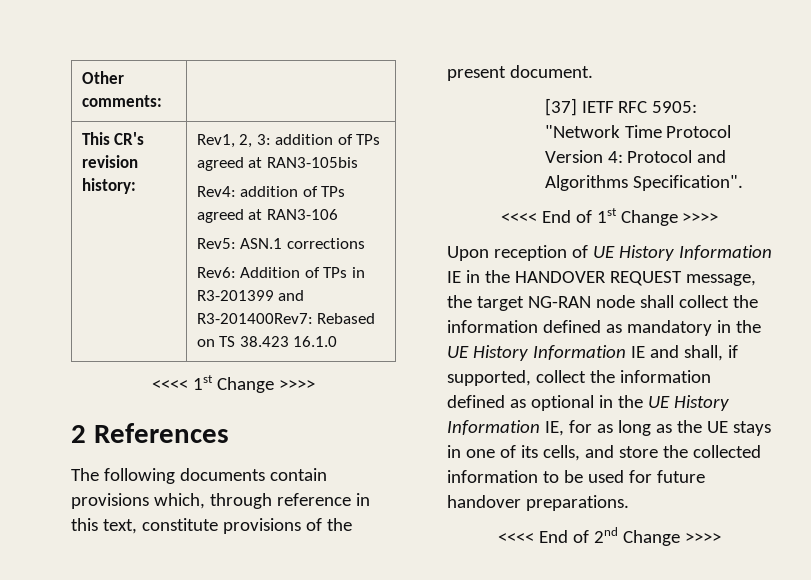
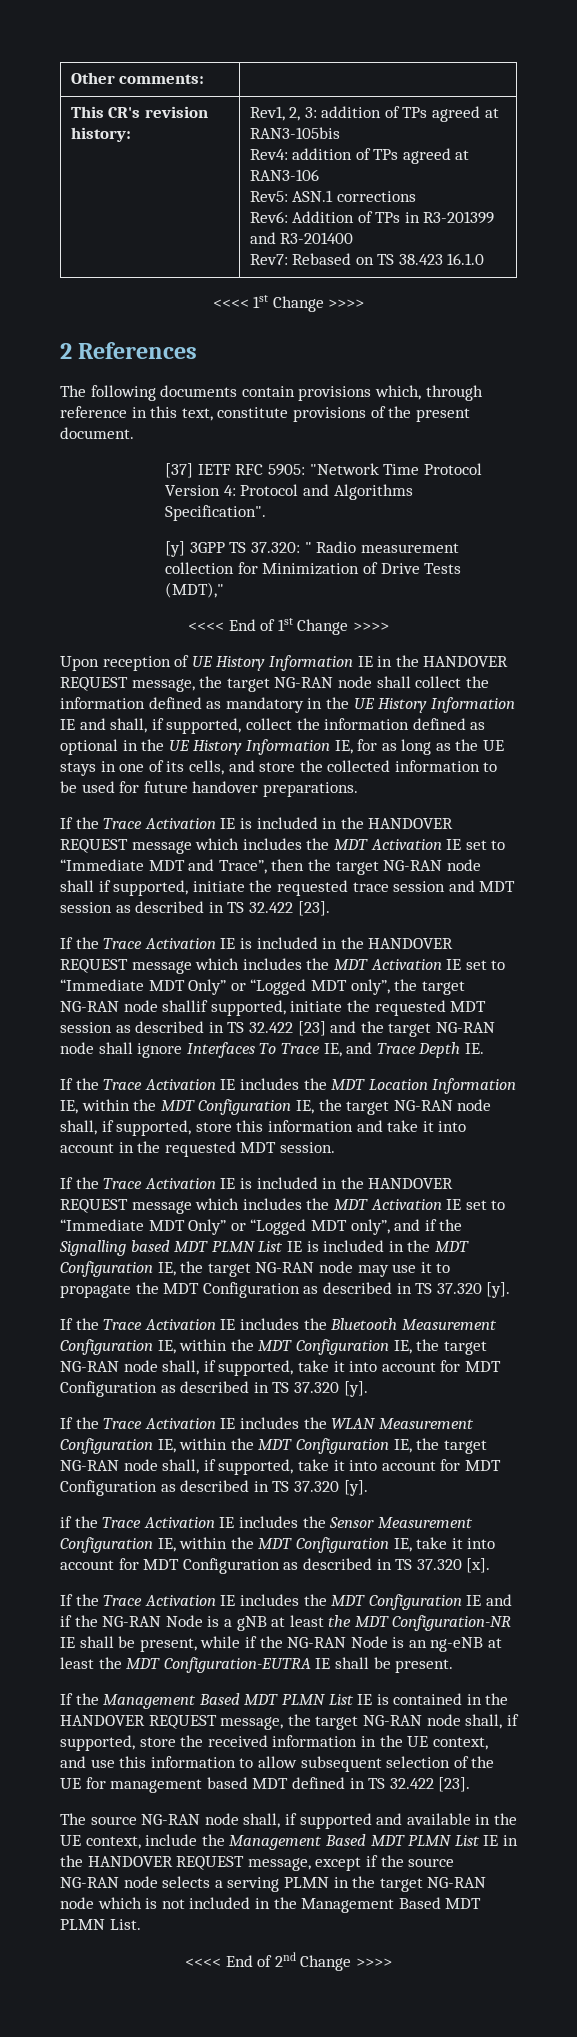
  This CR's revision history: | Rev1, 2, 3: addition of TPs agreed at RAN3-105bis
  Rev4: addition of TPs agreed at RAN3-106
  Rev5: ASN.1 corrections
- Rev6: Addition of TPs in R3-201399 and R3-201400Rev7: Rebased on TS 38.423 16.1.0
+ Rev6: Addition of TPs in R3-201399 and R3-201400
+ Rev7: Rebased on TS 38.423 16.1.0
+ [y] 3GPP TS 37.320: " Radio measurement collection for Minimization of Drive Tests (MDT),"
+ If the Trace Activation IE is included in the HANDOVER REQUEST message which includes the MDT Activation IE set to “Immediate MDT and Trace”, then the target NG-RAN node shall if supported, initiate the requested trace session and MDT session as described in TS 32.422 [23].
+ If the Trace Activation IE is included in the HANDOVER REQUEST message which includes the MDT Activation IE set to “Immediate MDT Only” or “Logged MDT only”, the target NG-RAN node shallif supported, initiate the requested MDT session as described in TS 32.422 [23] and the target NG-RAN node shall ignore Interfaces To Trace IE, and Trace Depth IE.
+ If the Trace Activation IE includes the MDT Location Information IE, within the MDT Configuration IE, the target NG-RAN node shall, if supported, store this information and take it into account in the requested MDT session.
+ If the Trace Activation IE is included in the HANDOVER REQUEST message which includes the MDT Activation IE set to “Immediate MDT Only” or “Logged MDT only”, and if the Signalling based MDT PLMN List IE is included in the MDT Configuration IE, the target NG-RAN node may use it to propagate the MDT Configuration as described in TS 37.320 [y].
+ If the Trace Activation IE includes the Bluetooth Measurement Configuration IE, within the MDT Configuration IE, the target NG-RAN node shall, if supported, take it into account for MDT Configuration as described in TS 37.320 [y].
+ If the Trace Activation IE includes the WLAN Measurement Configuration IE, within the MDT Configuration IE, the target NG-RAN node shall, if supported, take it into account for MDT Configuration as described in TS 37.320 [y].
+ if the Trace Activation IE includes the Sensor Measurement Configuration IE, within the MDT Configuration IE, take it into account for MDT Configuration as described in TS 37.320 [x].
+ If the Trace Activation IE includes the MDT Configuration IE and if the NG-RAN Node is a gNB at least the MDT Configuration-NR IE shall be present, while if the NG-RAN Node is an ng-eNB at least the MDT Configuration-EUTRA IE shall be present.
+ If the Management Based MDT PLMN List IE is contained in the HANDOVER REQUEST message, the target NG-RAN node shall, if supported, store the received information in the UE context, and use this information to allow subsequent selection of the UE for management based MDT defined in TS 32.422 [23].
+ The source NG-RAN node shall, if supported and available in the UE context, include the Management Based MDT PLMN List IE in the HANDOVER REQUEST message, except if the source NG-RAN node selects a serving PLMN in the target NG-RAN node which is not included in the Management Based MDT PLMN List.

